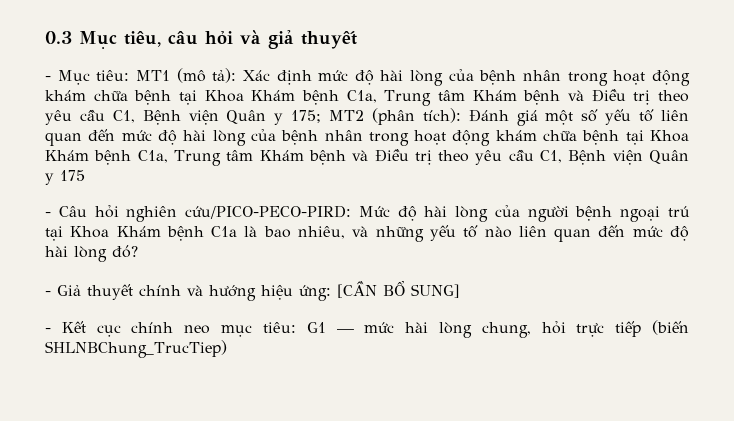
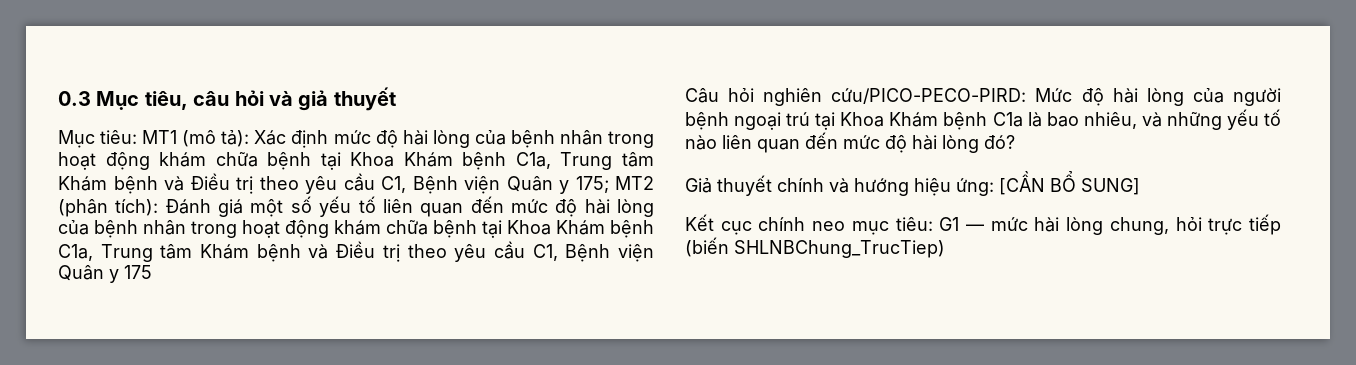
- - Mục tiêu:
+ Mục tiêu:
- - Câu hỏi nghiên cứu/PICO-PECO-PIRD: Mức độ hài lòng của người bệnh ngoại trú tại Khoa Khám bệnh C1a là bao nhiêu, và những yếu tố nào liên quan đến mức độ hài lòng đó?
+ Câu hỏi nghiên cứu/PICO-PECO-PIRD: Mức độ hài lòng của người bệnh ngoại trú tại Khoa Khám bệnh C1a là bao nhiêu, và những yếu tố nào liên quan đến mức độ hài lòng đó?
- - Giả thuyết chính và hướng hiệu ứng: [CẦN BỔ SUNG]
+ Giả thuyết chính và hướng hiệu ứng: [CẦN BỔ SUNG]
- - Kết cục chính neo mục tiêu: G1 — mức hài lòng chung, hỏi trực tiếp (biến SHLNBChung_TrucTiep)
+ Kết cục chính neo mục tiêu: G1 — mức hài lòng chung, hỏi trực tiếp (biến SHLNBChung_TrucTiep)

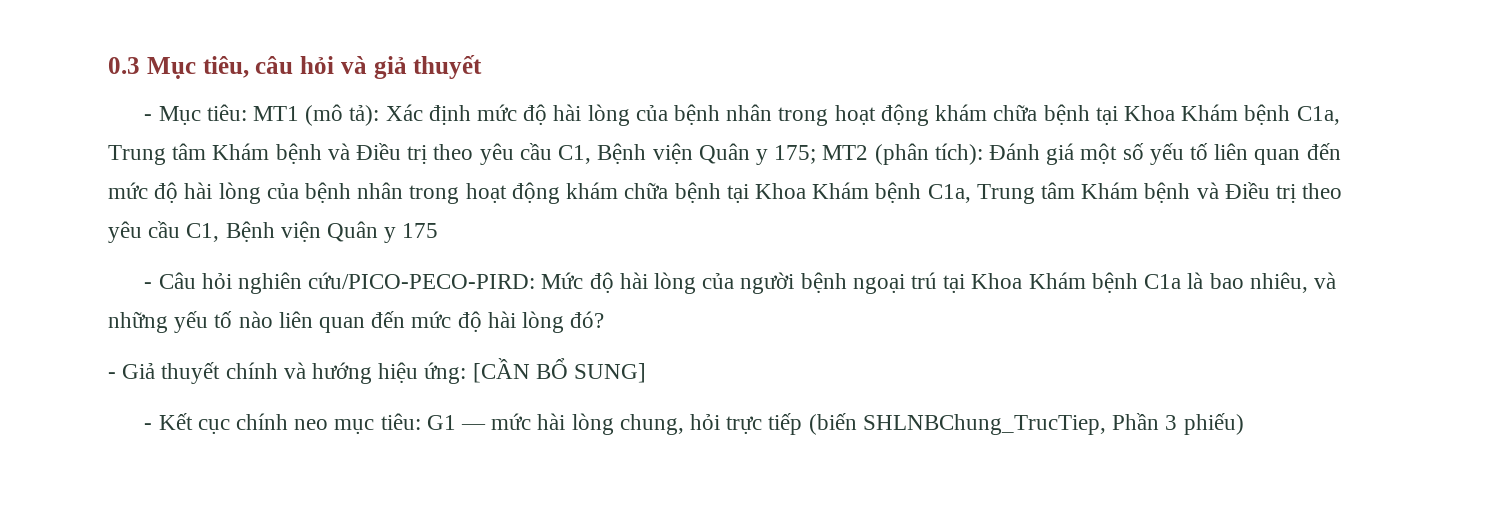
- Mục tiêu:
+ - Mục tiêu:
- Câu hỏi nghiên cứu/PICO-PECO-PIRD: Mức độ hài lòng của người bệnh ngoại trú tại Khoa Khám bệnh C1a là bao nhiêu, và những yếu tố nào liên quan đến mức độ hài lòng đó?
+ - Câu hỏi nghiên cứu/PICO-PECO-PIRD: Mức độ hài lòng của người bệnh ngoại trú tại Khoa Khám bệnh C1a là bao nhiêu, và những yếu tố nào liên quan đến mức độ hài lòng đó?
- Giả thuyết chính và hướng hiệu ứng: [CẦN BỔ SUNG]
+ - Giả thuyết chính và hướng hiệu ứng: [CẦN BỔ SUNG]
- Kết cục chính neo mục tiêu: G1 — mức hài lòng chung, hỏi trực tiếp (biến SHLNBChung_TrucTiep)
+ - Kết cục chính neo mục tiêu: G1 — mức hài lòng chung, hỏi trực tiếp (biến SHLNBChung_TrucTiep, Phần 3 phiếu)

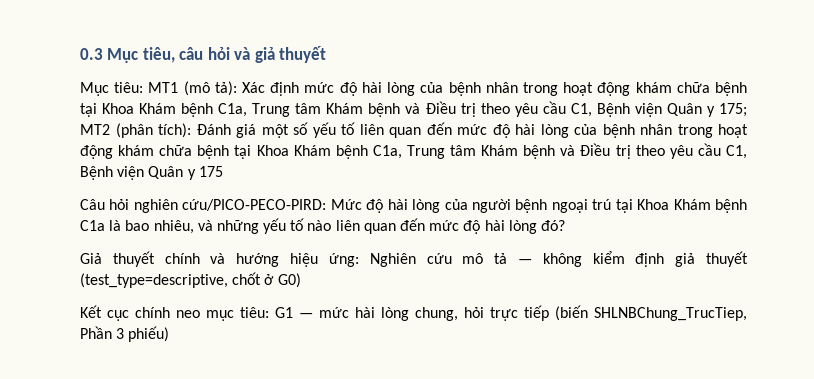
- - Mục tiêu:
+ Mục tiêu:
- - Câu hỏi nghiên cứu/PICO-PECO-PIRD: Mức độ hài lòng của người bệnh ngoại trú tại Khoa Khám bệnh C1a là bao nhiêu, và những yếu tố nào liên quan đến mức độ hài lòng đó?
+ Câu hỏi nghiên cứu/PICO-PECO-PIRD: Mức độ hài lòng của người bệnh ngoại trú tại Khoa Khám bệnh C1a là bao nhiêu, và những yếu tố nào liên quan đến mức độ hài lòng đó?
- - Giả thuyết chính và hướng hiệu ứng: [CẦN BỔ SUNG]
- - Kết cục chính neo mục tiêu: G1 — mức hài lòng chung, hỏi trực tiếp (biến SHLNBChung_TrucTiep, Phần 3 phiếu)
+ Giả thuyết chính và hướng hiệu ứng: Nghiên cứu mô tả — không kiểm định giả thuyết (test_type=descriptive, chốt ở G0)
+ Kết cục chính neo mục tiêu: G1 — mức hài lòng chung, hỏi trực tiếp (biến SHLNBChung_TrucTiep, Phần 3 phiếu)

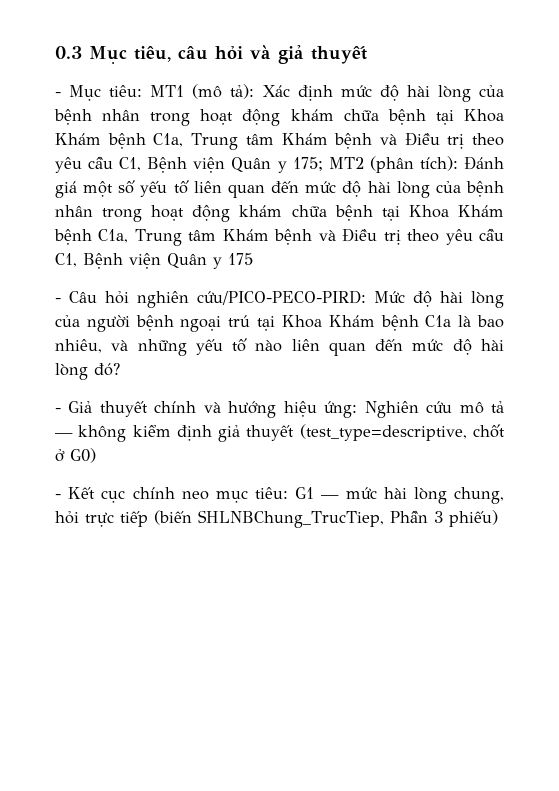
- Mục tiêu:
+ - Mục tiêu:
- Câu hỏi nghiên cứu/PICO-PECO-PIRD: Mức độ hài lòng của người bệnh ngoại trú tại Khoa Khám bệnh C1a là bao nhiêu, và những yếu tố nào liên quan đến mức độ hài lòng đó?
+ - Câu hỏi nghiên cứu/PICO-PECO-PIRD: Mức độ hài lòng của người bệnh ngoại trú tại Khoa Khám bệnh C1a là bao nhiêu, và những yếu tố nào liên quan đến mức độ hài lòng đó?
- Giả thuyết chính và hướng hiệu ứng: Nghiên cứu mô tả — không kiểm định giả thuyết (test_type=descriptive, chốt ở G0)
+ - Giả thuyết chính và hướng hiệu ứng: Nghiên cứu mô tả — không kiểm định giả thuyết (test_type=descriptive, chốt ở G0)
- Kết cục chính neo mục tiêu: G1 — mức hài lòng chung, hỏi trực tiếp (biến SHLNBChung_TrucTiep, Phần 3 phiếu)
+ - Kết cục chính neo mục tiêu: G1 — mức hài lòng chung, hỏi trực tiếp (biến SHLNBChung_TrucTiep, Phần 3 phiếu)

